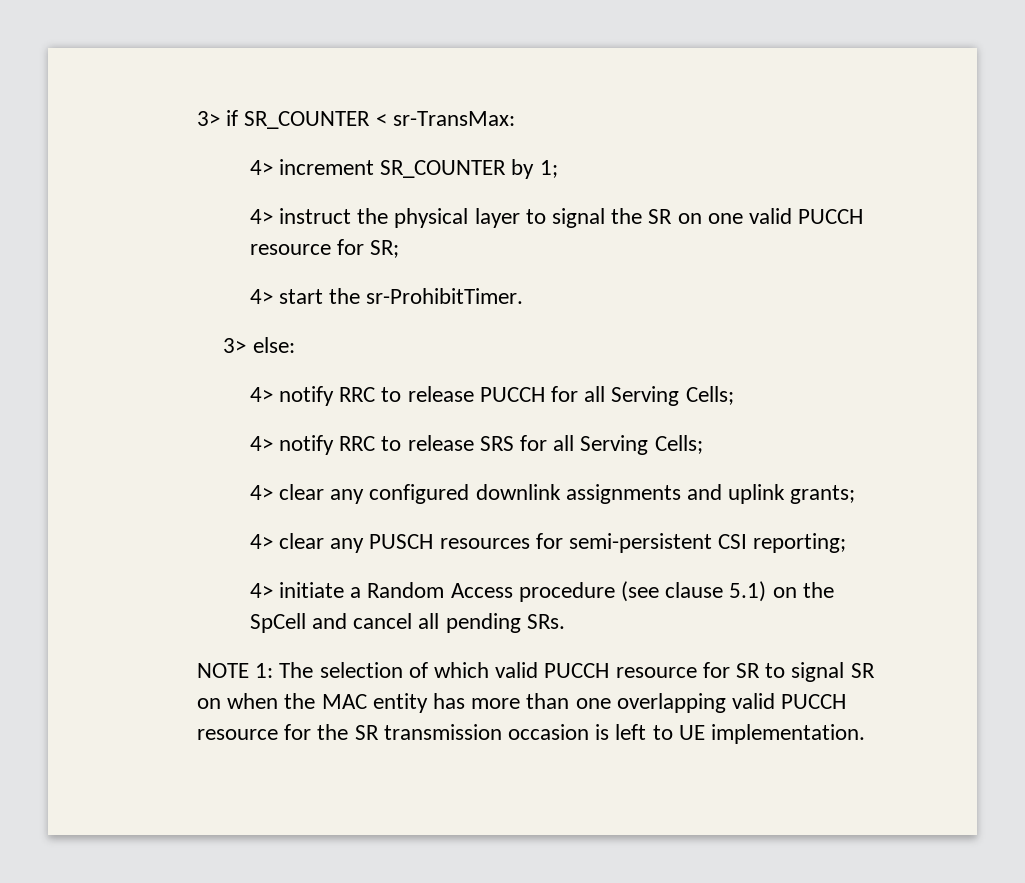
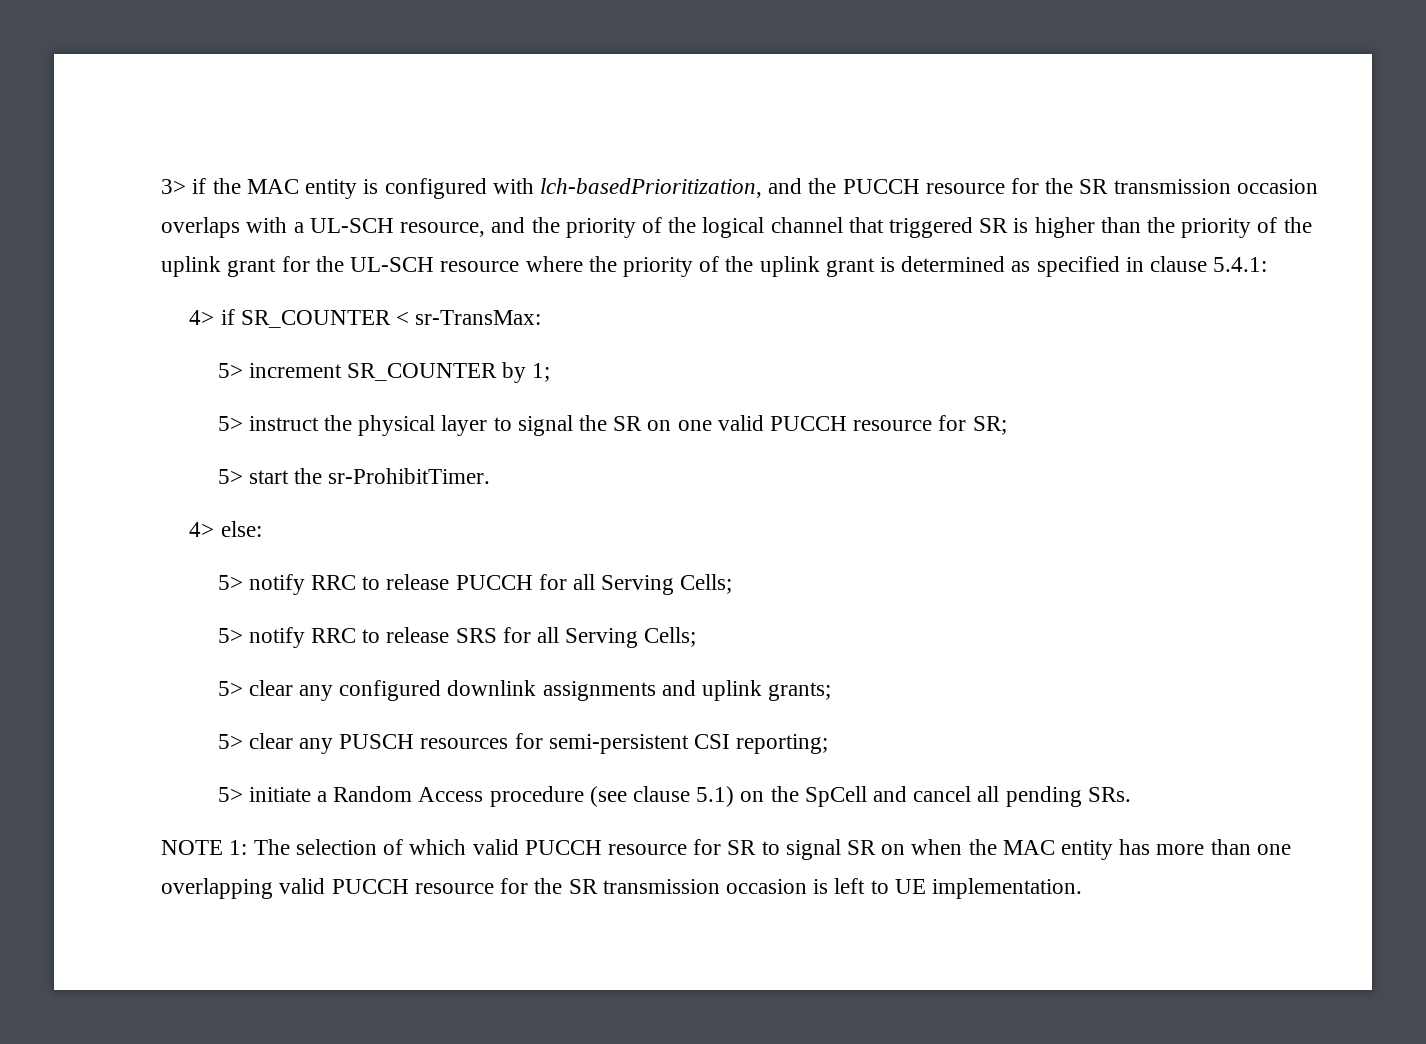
- 3> if SR_COUNTER < sr-TransMax:
+ 3> if the MAC entity is configured with lch-basedPrioritization, and the PUCCH resource for the SR transmission occasion overlaps with a UL-SCH resource, and the priority of the logical channel that triggered SR is higher than the priority of the uplink grant for the UL-SCH resource where the priority of the uplink grant is determined as specified in clause 5.4.1:
+ 4> if SR_COUNTER < sr-TransMax:
- 4> increment SR_COUNTER by 1;
+ 5> increment SR_COUNTER by 1;
- 4> instruct the physical layer to signal the SR on one valid PUCCH resource for SR;
+ 5> instruct the physical layer to signal the SR on one valid PUCCH resource for SR;
- 4> start the sr-ProhibitTimer.
+ 5> start the sr-ProhibitTimer.
- 3> else:
+ 4> else:
- 4> notify RRC to release PUCCH for all Serving Cells;
+ 5> notify RRC to release PUCCH for all Serving Cells;
- 4> notify RRC to release SRS for all Serving Cells;
+ 5> notify RRC to release SRS for all Serving Cells;
- 4> clear any configured downlink assignments and uplink grants;
+ 5> clear any configured downlink assignments and uplink grants;
- 4> clear any PUSCH resources for semi-persistent CSI reporting;
+ 5> clear any PUSCH resources for semi-persistent CSI reporting;
- 4> initiate a Random Access procedure (see clause 5.1) on the SpCell and cancel all pending SRs.
+ 5> initiate a Random Access procedure (see clause 5.1) on the SpCell and cancel all pending SRs.

